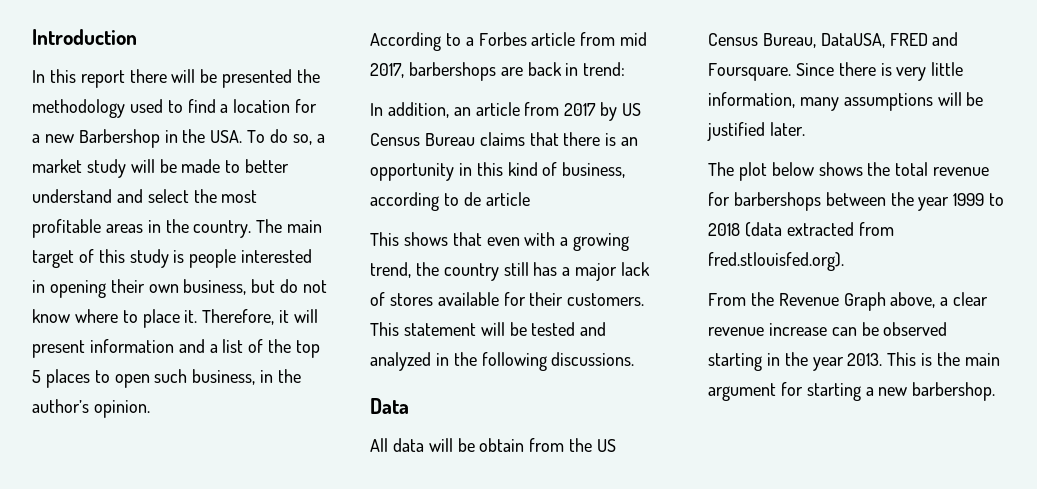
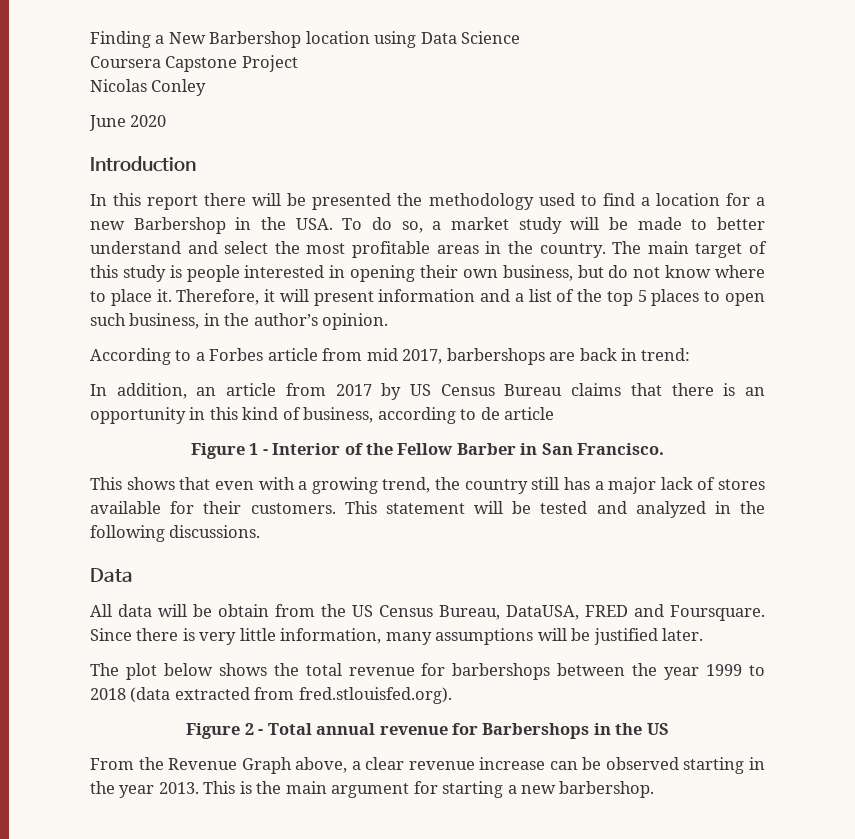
+ Finding a New Barbershop location using Data Science
+ Coursera Capstone Project
+ Nicolas Conley
+ June 2020
+ Figure 1 - Interior of the Fellow Barber in San Francisco.
+ Figure 2 - Total annual revenue for Barbershops in the US

